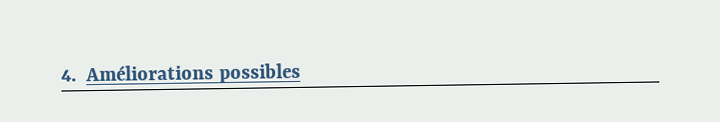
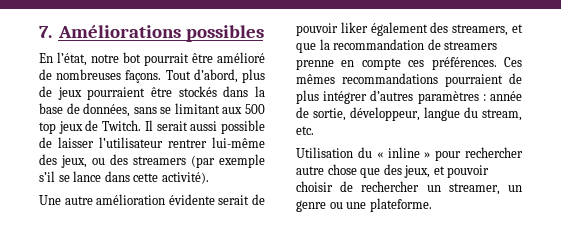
- 4. Améliorations possibles
+ 7. Améliorations possibles
+ En l’état, notre bot pourrait être amélioré de nombreuses façons. Tout d’abord, plus de jeux pourraient être stockés dans la base de données, sans se limitant aux 500 top jeux de Twitch. Il serait aussi possible de laisser l’utilisateur rentrer lui-même des jeux, ou des streamers (par exemple s’il se lance dans cette activité).
+ Une autre amélioration évidente serait de pouvoir liker également des streamers, et que la recommandation de streamers prenne en compte ces préférences. Ces mêmes recommandations pourraient de plus intégrer d’autres paramètres : année de sortie, développeur, langue du stream, etc.
+ Utilisation du « inline » pour rechercher autre chose que des jeux, et pouvoir choisir de rechercher un streamer, un genre ou une plateforme.

